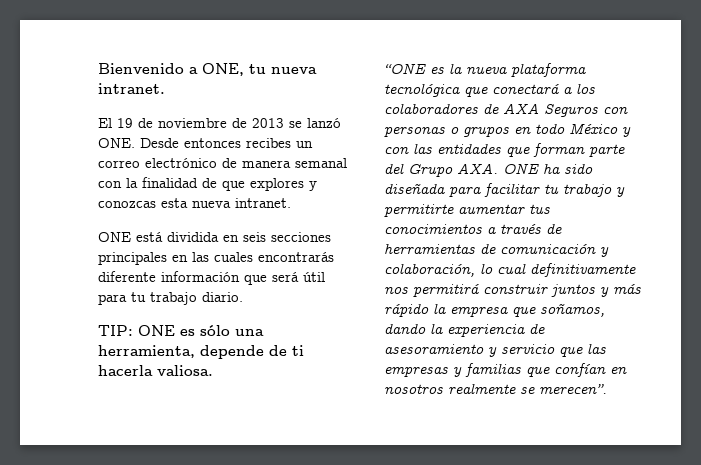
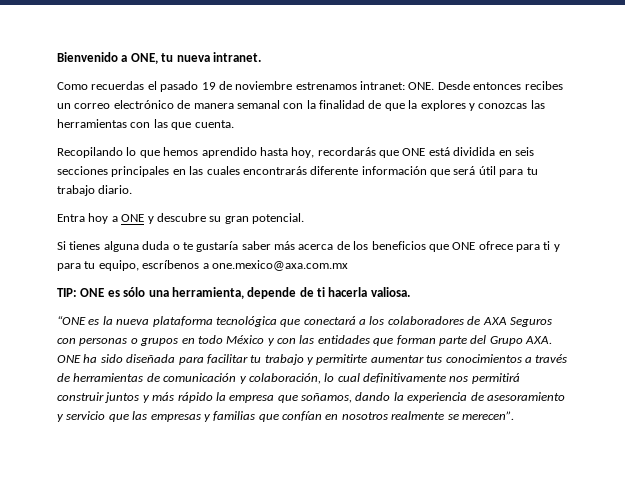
- El 19 de noviembre de 2013 se lanzó ONE. Desde entonces recibes un correo electrónico de manera semanal con la finalidad de que explores y conozcas esta nueva intranet.
- ONE está dividida en seis secciones principales en las cuales encontrarás diferente información que será útil para tu trabajo diario.
+ Como recuerdas el pasado 19 de noviembre estrenamos intranet: ONE. Desde entonces recibes un correo electrónico de manera semanal con la finalidad de que la explores y conozcas las herramientas con las que cuenta.
+ Recopilando lo que hemos aprendido hasta hoy, recordarás que ONE está dividida en seis secciones principales en las cuales encontrarás diferente información que será útil para tu trabajo diario.
+ Entra hoy a ONE y descubre su gran potencial.
+ Si tienes alguna duda o te gustaría saber más acerca de los beneficios que ONE ofrece para ti y para tu equipo, escríbenos a one.mexico@axa.com.mx

